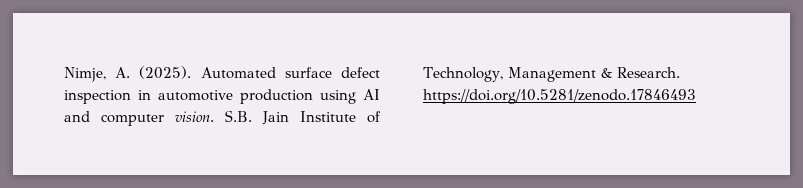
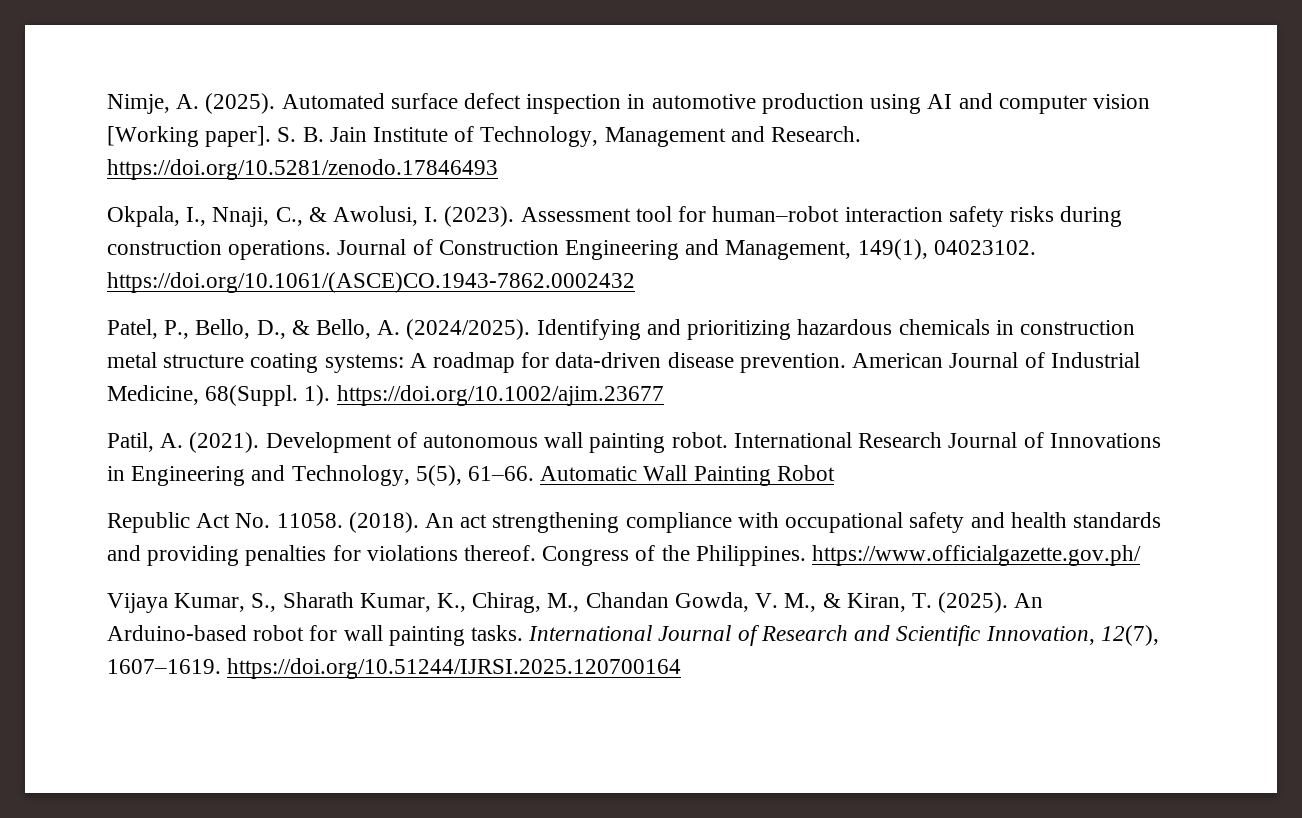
- Automated surface defect inspection in automotive production using AI and computer vision. S.B. Jain Institute of Technology, Management & Research. https://doi.org/10.5281/zenodo.17846493
+ Automated surface defect inspection in automotive production using AI and computer vision [Working paper]. S. B. Jain Institute of Technology, Management and Research. https://doi.org/10.5281/zenodo.17846493
+ Okpala, I., Nnaji, C., & Awolusi, I. (2023). Assessment tool for human–robot interaction safety risks during construction operations. Journal of Construction Engineering and Management, 149(1), 04023102. https://doi.org/10.1061/(ASCE)CO.1943-7862.0002432
+ Patel, P., Bello, D., & Bello, A. (2024/2025). Identifying and prioritizing hazardous chemicals in construction metal structure coating systems: A roadmap for data-driven disease prevention. American Journal of Industrial Medicine, 68(Suppl. 1). https://doi.org/10.1002/ajim.23677
+ Patil, A. (2021). Development of autonomous wall painting robot. International Research Journal of Innovations in Engineering and Technology, 5(5), 61–66. Automatic Wall Painting Robot
+ Republic Act No. 11058. (2018). An act strengthening compliance with occupational safety and health standards and providing penalties for violations thereof. Congress of the Philippines. https://www.officialgazette.gov.ph/
+ Vijaya Kumar, S., Sharath Kumar, K., Chirag, M., Chandan Gowda, V. M., & Kiran, T. (2025). An Arduino-based robot for wall painting tasks. International Journal of Research and Scientific Innovation, 12(7), 1607–1619. https://doi.org/10.51244/IJRSI.2025.120700164

